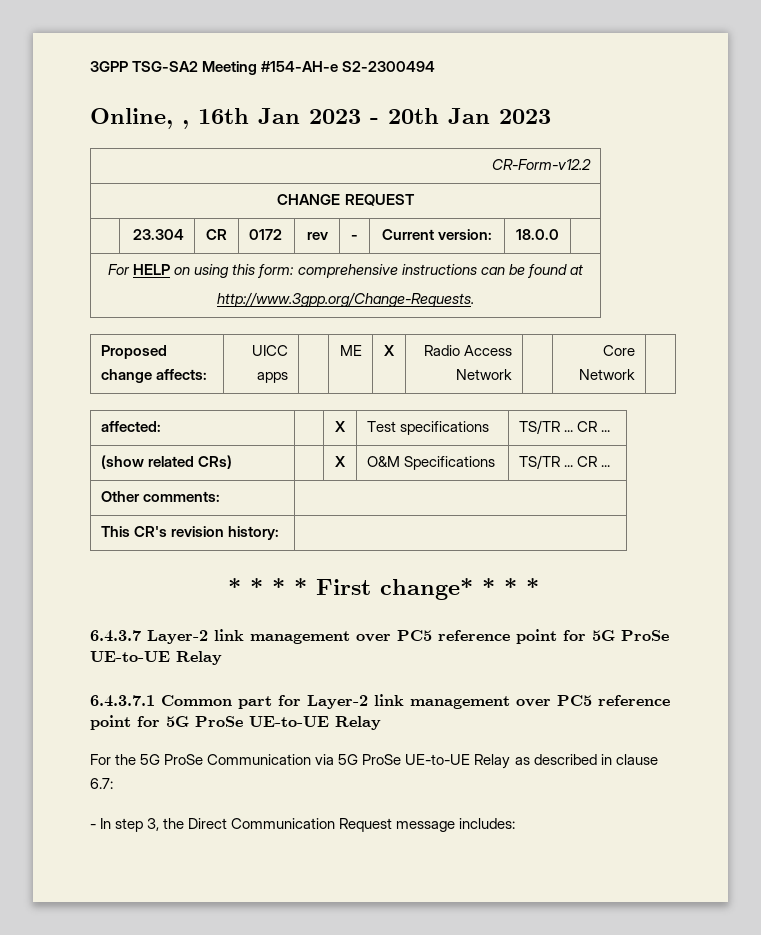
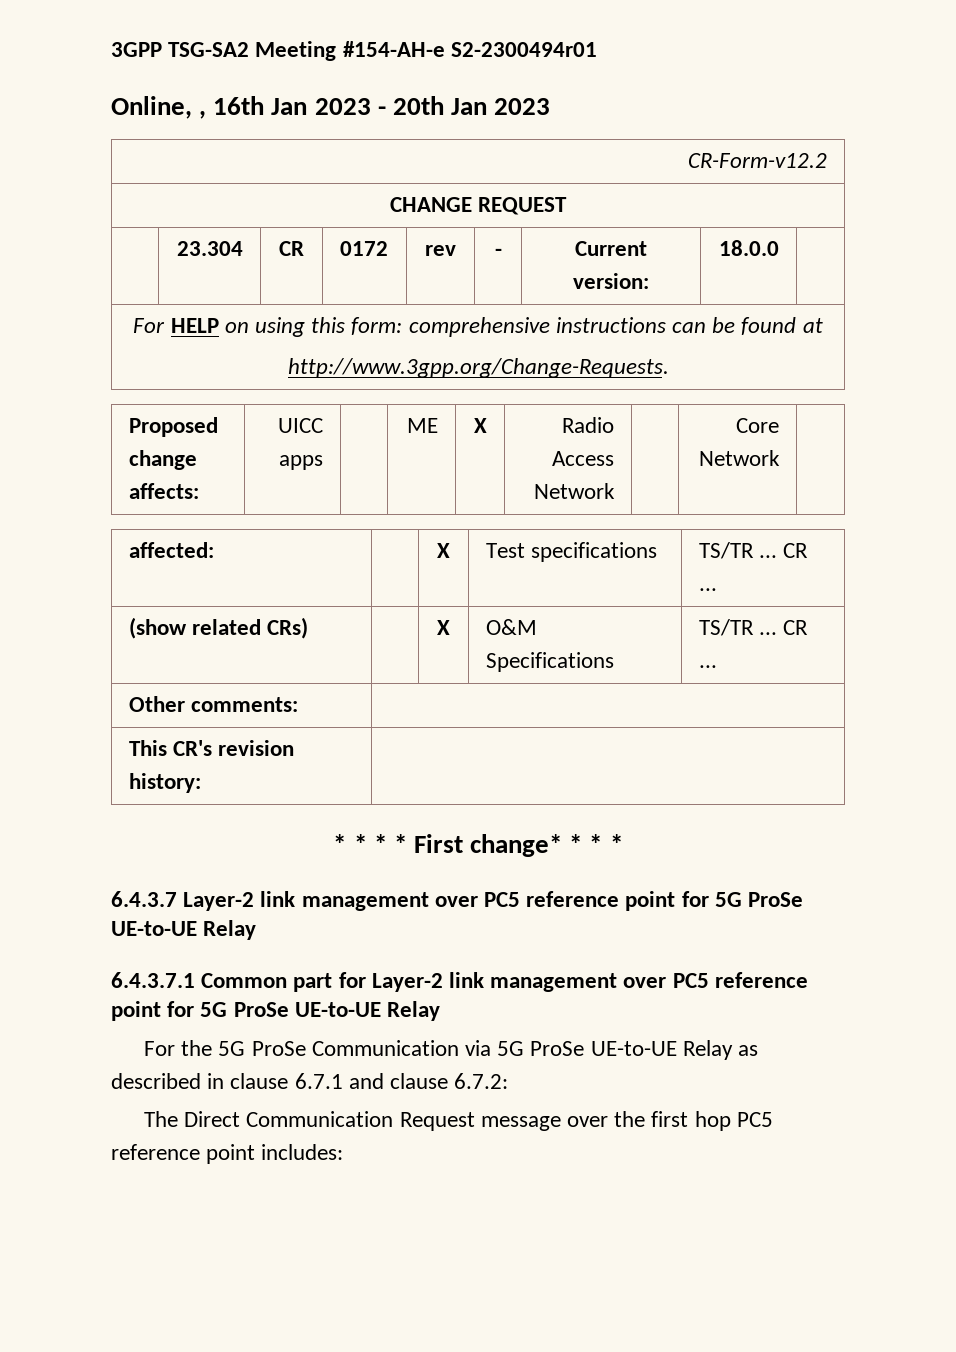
- 3GPP TSG-SA2 Meeting #154-AH-e S2-2300494
+ 3GPP TSG-SA2 Meeting #154-AH-e S2-2300494r01
- For the 5G ProSe Communication via 5G ProSe UE-to-UE Relay as described in clause 6.7:
- - In step 3, the Direct Communication Request message includes:
+ For the 5G ProSe Communication via 5G ProSe UE-to-UE Relay as described in clause 6.7.1 and clause 6.7.2:
+ The Direct Communication Request message over the first hop PC5 reference point includes:

